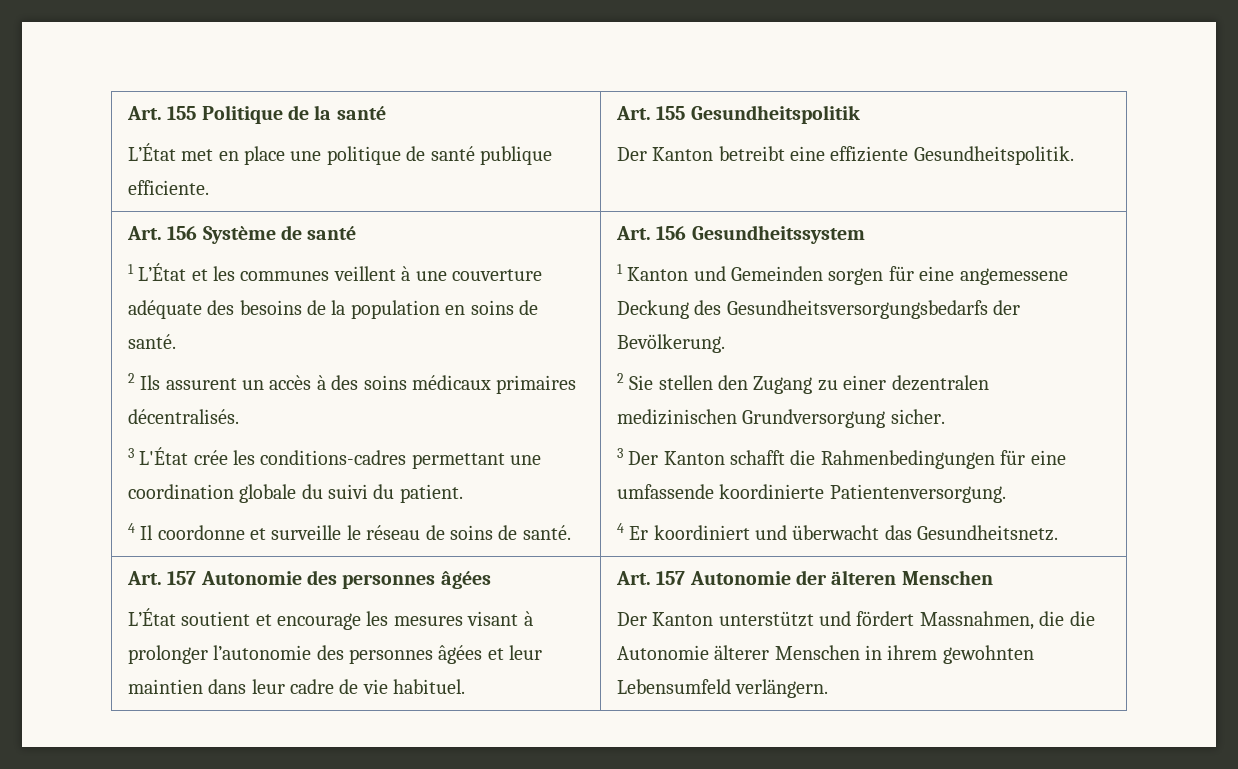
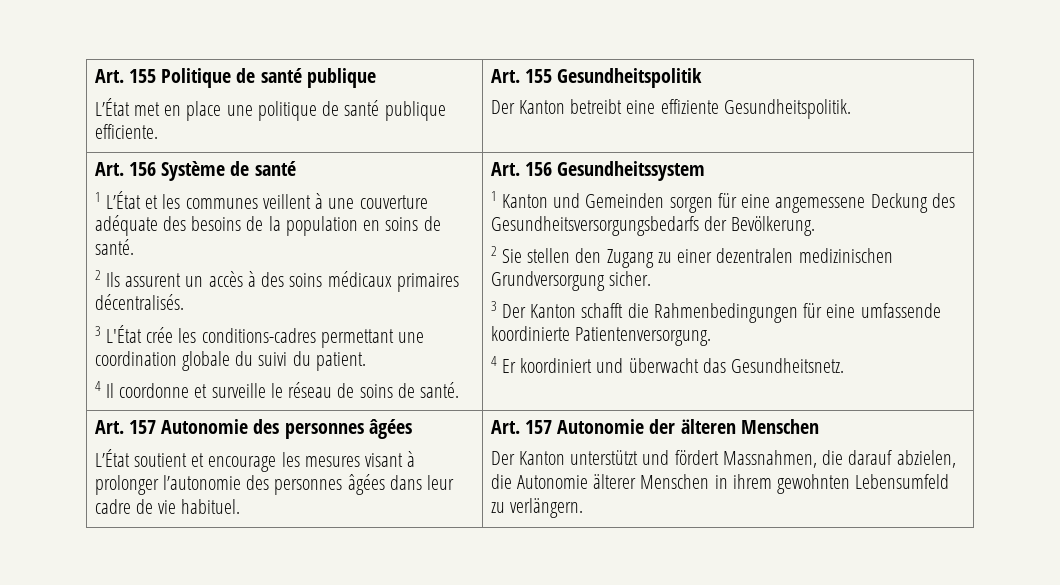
- Art. 155 Politique de la santé
+ Art. 155 Politique de santé publique
- L’État soutient et encourage les mesures visant à prolonger l’autonomie des personnes âgées et leur maintien dans leur cadre de vie habituel.
+ L’État soutient et encourage les mesures visant à prolonger l’autonomie des personnes âgées dans leur cadre de vie habituel.
- Der Kanton unterstützt und fördert Massnahmen, die die Autonomie älterer Menschen in ihrem gewohnten Lebensumfeld verlängern.
+ Der Kanton unterstützt und fördert Massnahmen, die darauf abzielen, die Autonomie älterer Menschen in ihrem gewohnten Lebensumfeld zu verlängern.

